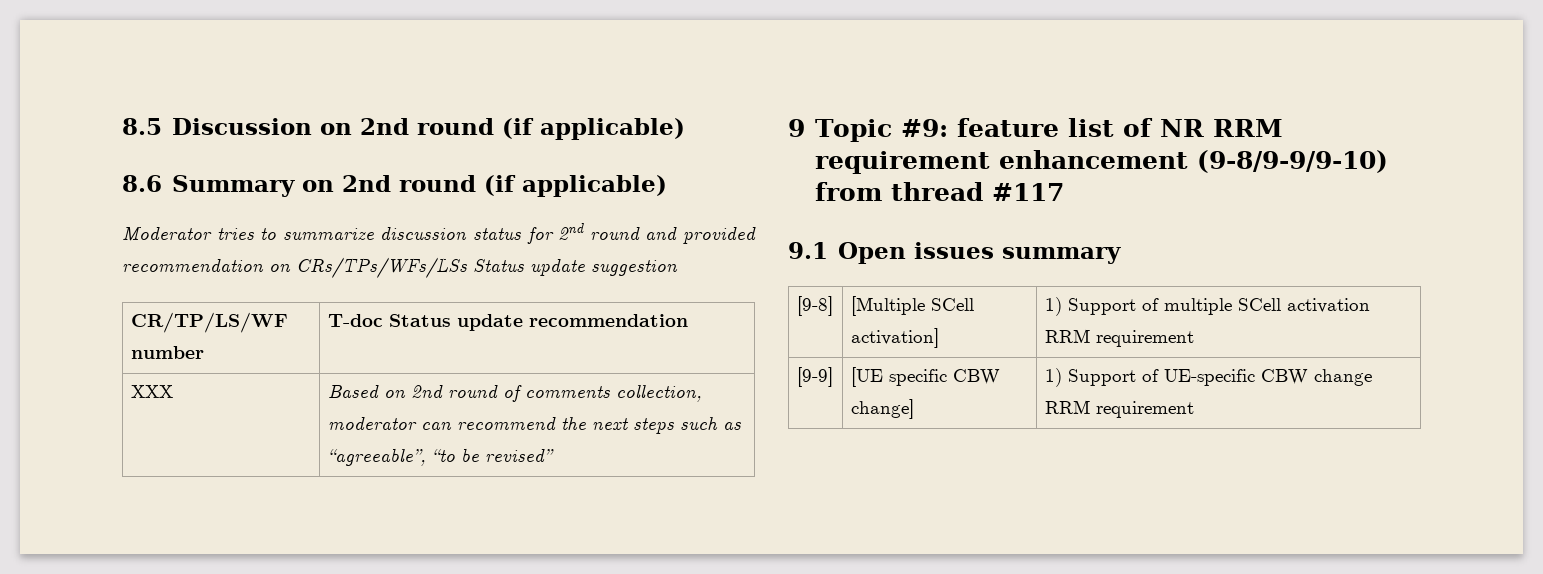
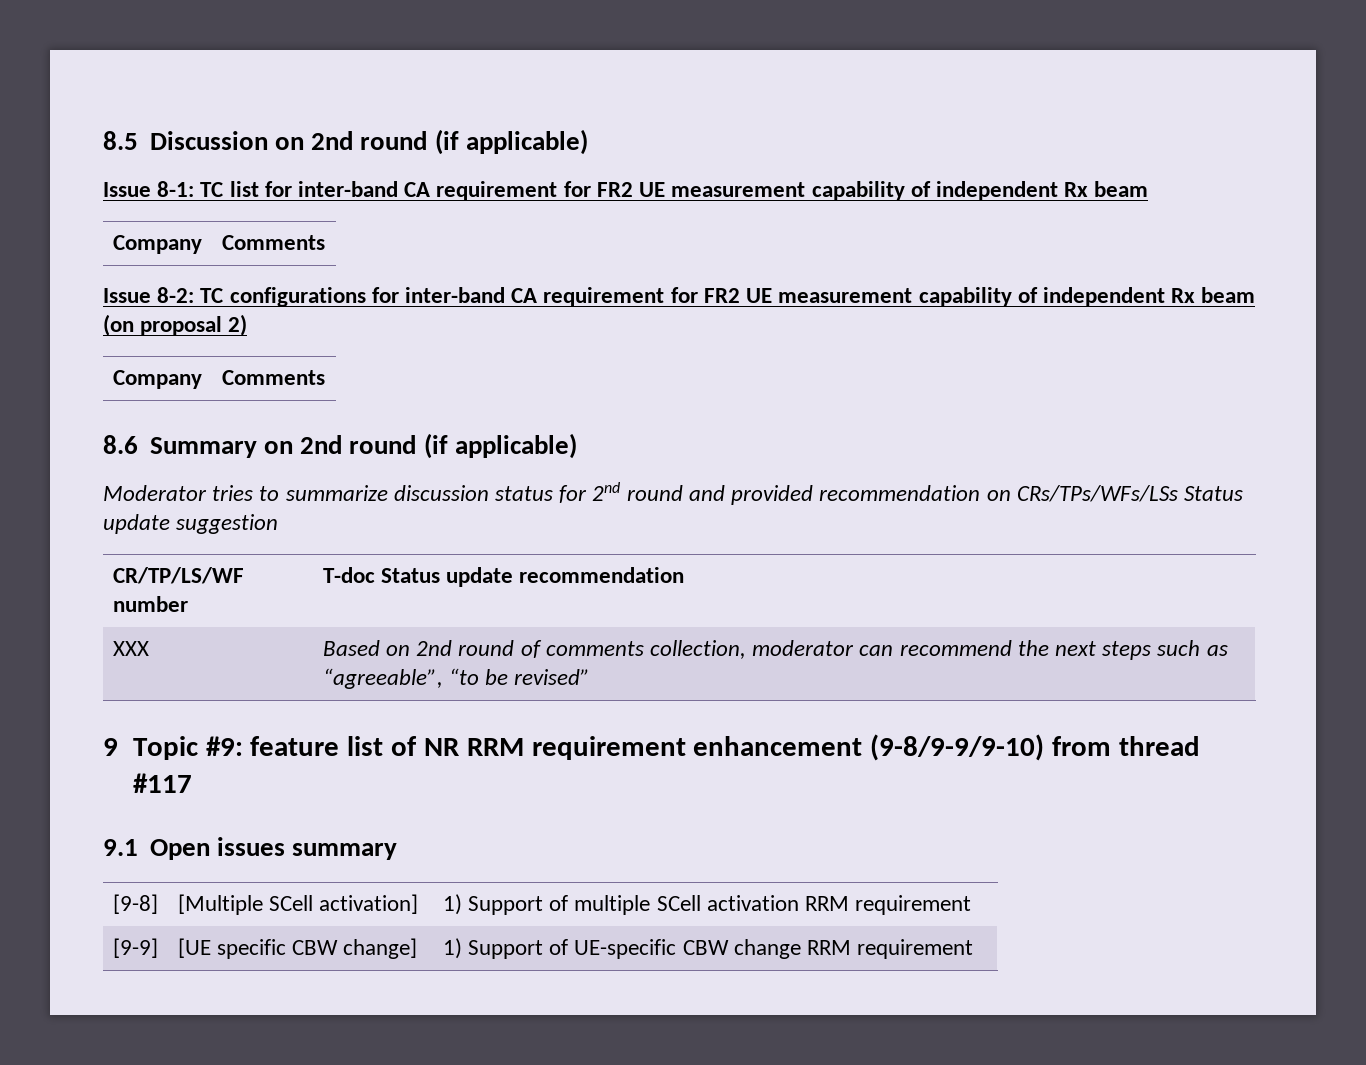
+ Issue 8-1: TC list for inter-band CA requirement for FR2 UE measurement capability of independent Rx beam
+ Company | Comments
+ Issue 8-2: TC configurations for inter-band CA requirement for FR2 UE measurement capability of independent Rx beam (on proposal 2)
+ Company | Comments

